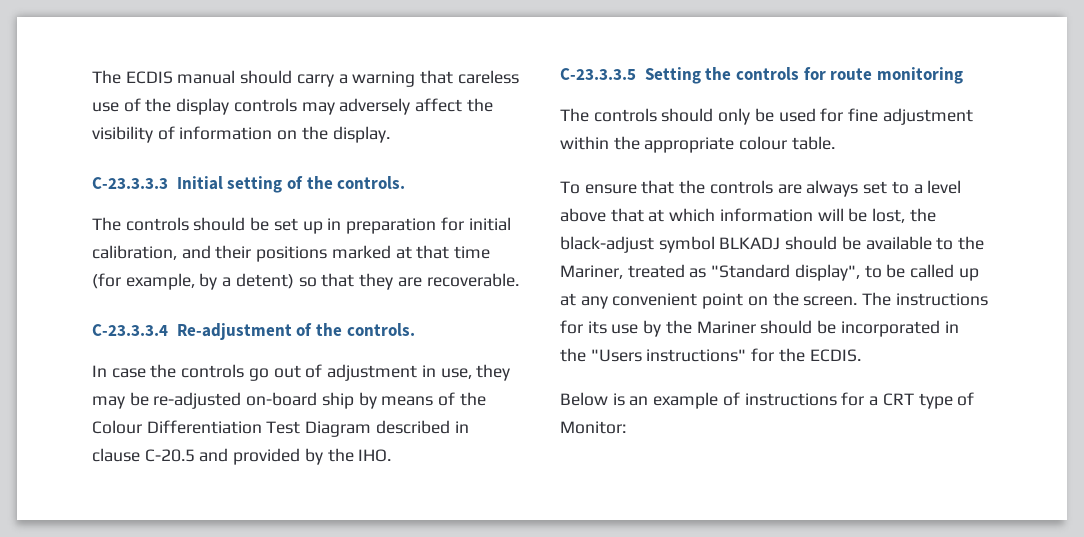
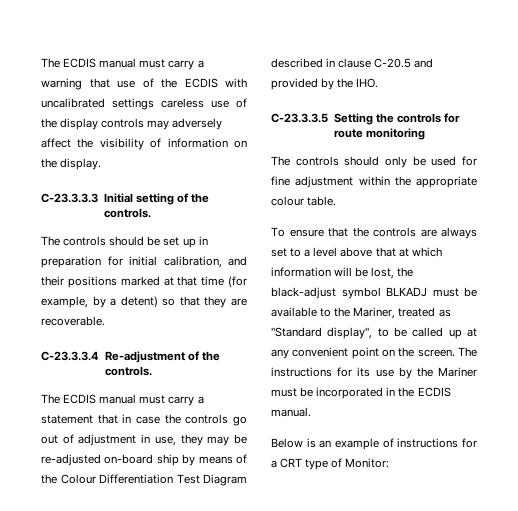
- The ECDIS manual should carry a warning that careless use of the display controls may adversely affect the visibility of information on the display.
+ The ECDIS manual must carry a warning that use of the ECDIS with uncalibrated settings careless use of the display controls may adversely affect the visibility of information on the display.
- In case the controls go out of adjustment in use, they may be re-adjusted on-board ship by means of the Colour Differentiation Test Diagram described in clause C-20.5 and provided by the IHO.
+ The ECDIS manual must carry a statement that in case the controls go out of adjustment in use, they may be re-adjusted on-board ship by means of the Colour Differentiation Test Diagram described in clause C-20.5 and provided by the IHO.
- To ensure that the controls are always set to a level above that at which information will be lost, the black-adjust symbol BLKADJ should be available to the Mariner, treated as "Standard display", to be called up at any convenient point on the screen.
+ To ensure that the controls are always set to a level above that at which information will be lost, the black-adjust symbol BLKADJ must be available to the Mariner, treated as "Standard display", to be called up at any convenient point on the screen.
- The instructions for its use by the Mariner should be incorporated in the "Users instructions" for the ECDIS.
+ The instructions for its use by the Mariner must be incorporated in the ECDIS manual.

